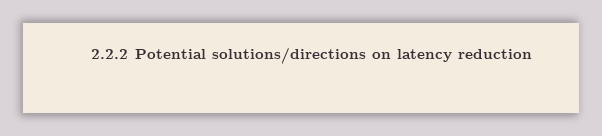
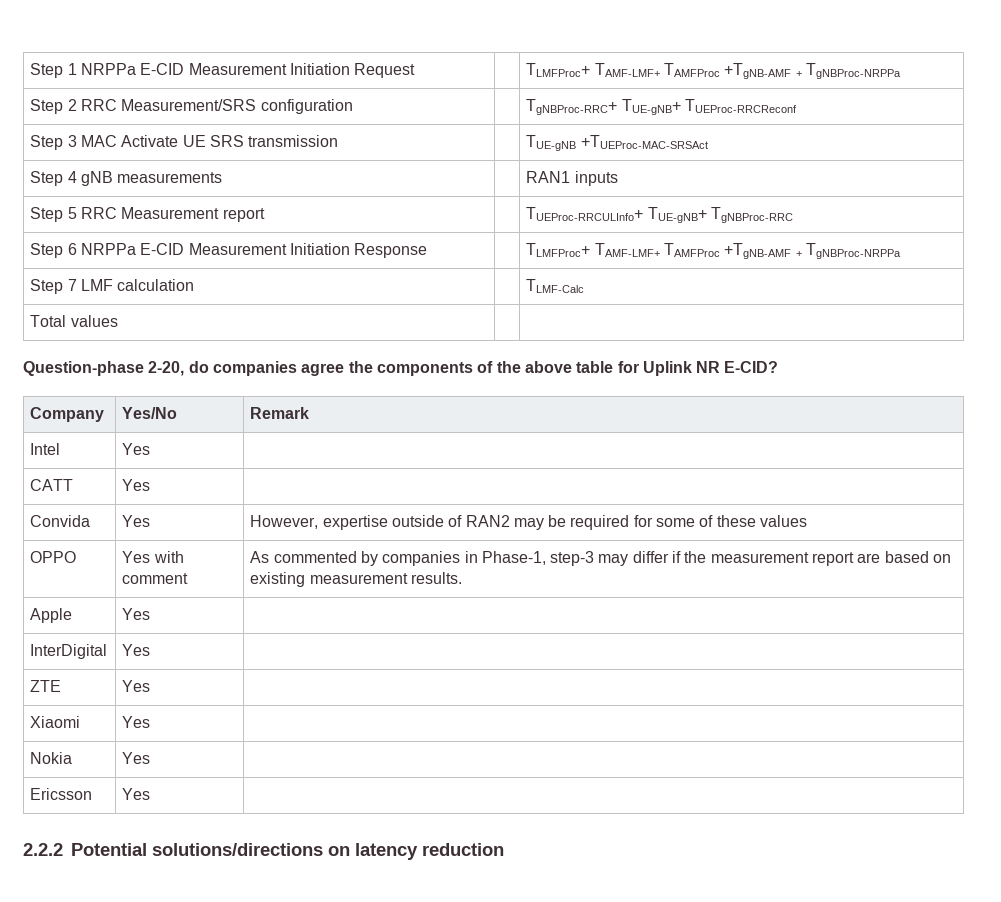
+ Step 1 NRPPa E-CID Measurement Initiation Request | | TLMFProc+ TAMF-LMF+ TAMFProc +TgNB-AMF + TgNBProc-NRPPa
+ Step 2 RRC Measurement/SRS configuration | | TgNBProc-RRC+ TUE-gNB+ TUEProc-RRCReconf
+ Step 3 MAC Activate UE SRS transmission | | TUE-gNB +TUEProc-MAC-SRSAct
+ Step 4 gNB measurements | | RAN1 inputs
+ Step 5 RRC Measurement report | | TUEProc-RRCULInfo+ TUE-gNB+ TgNBProc-RRC
+ Step 6 NRPPa E-CID Measurement Initiation Response | | TLMFProc+ TAMF-LMF+ TAMFProc +TgNB-AMF + TgNBProc-NRPPa
+ Step 7 LMF calculation | | TLMF-Calc
+ Total values | |
+ Question-phase 2-20, do companies agree the components of the above table for Uplink NR E-CID?
+ Company | Yes/No | Remark
+ Intel | Yes |
+ CATT | Yes |
+ Convida | Yes | However, expertise outside of RAN2 may be required for some of these values
+ OPPO | Yes with comment | As commented by companies in Phase-1, step-3 may differ if the measurement report are based on existing measurement results.
+ Apple | Yes |
+ InterDigital | Yes |
+ ZTE | Yes |
+ Xiaomi | Yes |
+ Nokia | Yes |
+ Ericsson | Yes |

